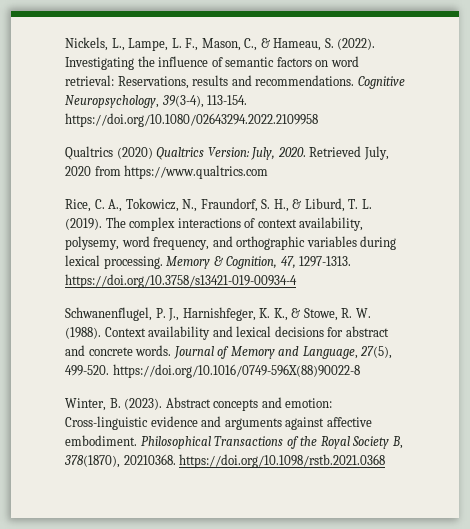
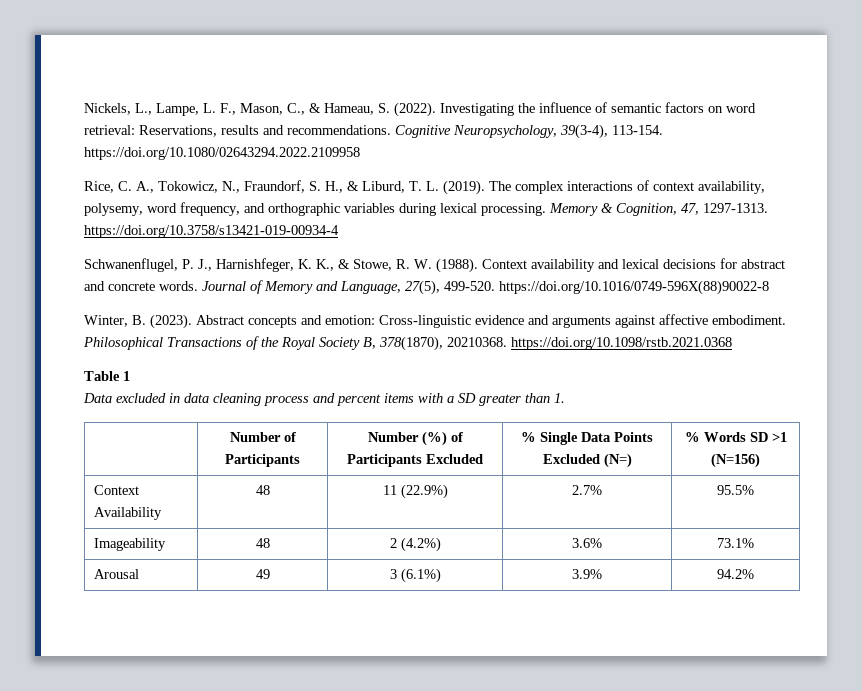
- Qualtrics (2020) Qualtrics Version: July, 2020. Retrieved July, 2020 from https://www.qualtrics.com
+ Table 1
+ Data excluded in data cleaning process and percent items with a SD greater than 1.
+ | Number of Participants | Number (%) of Participants Excluded | % Single Data Points Excluded (N=) | % Words SD >1 (N=156)
+ Context Availability | 48 | 11 (22.9%) | 2.7% | 95.5%
+ Imageability | 48 | 2 (4.2%) | 3.6% | 73.1%
+ Arousal | 49 | 3 (6.1%) | 3.9% | 94.2%

